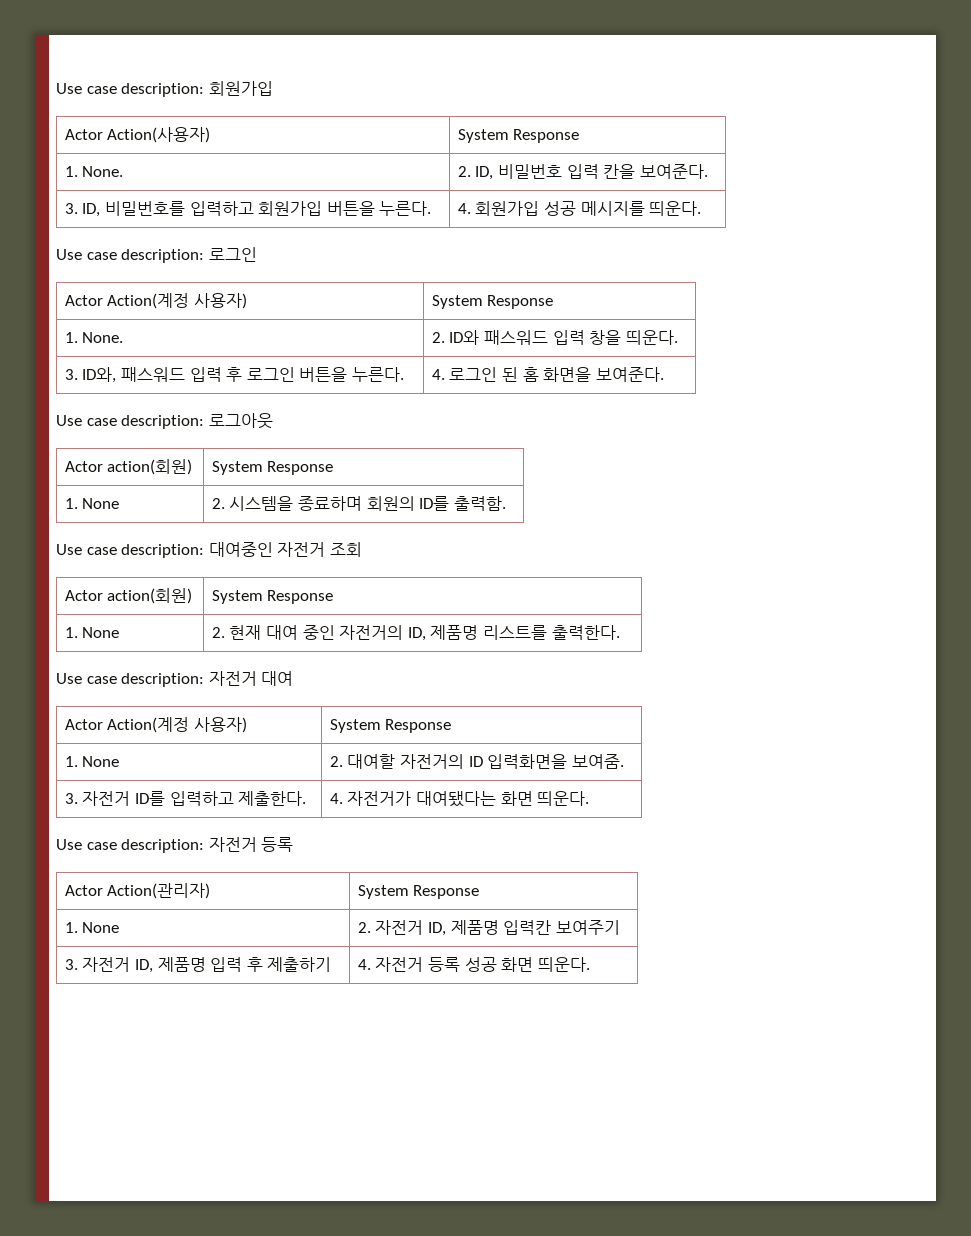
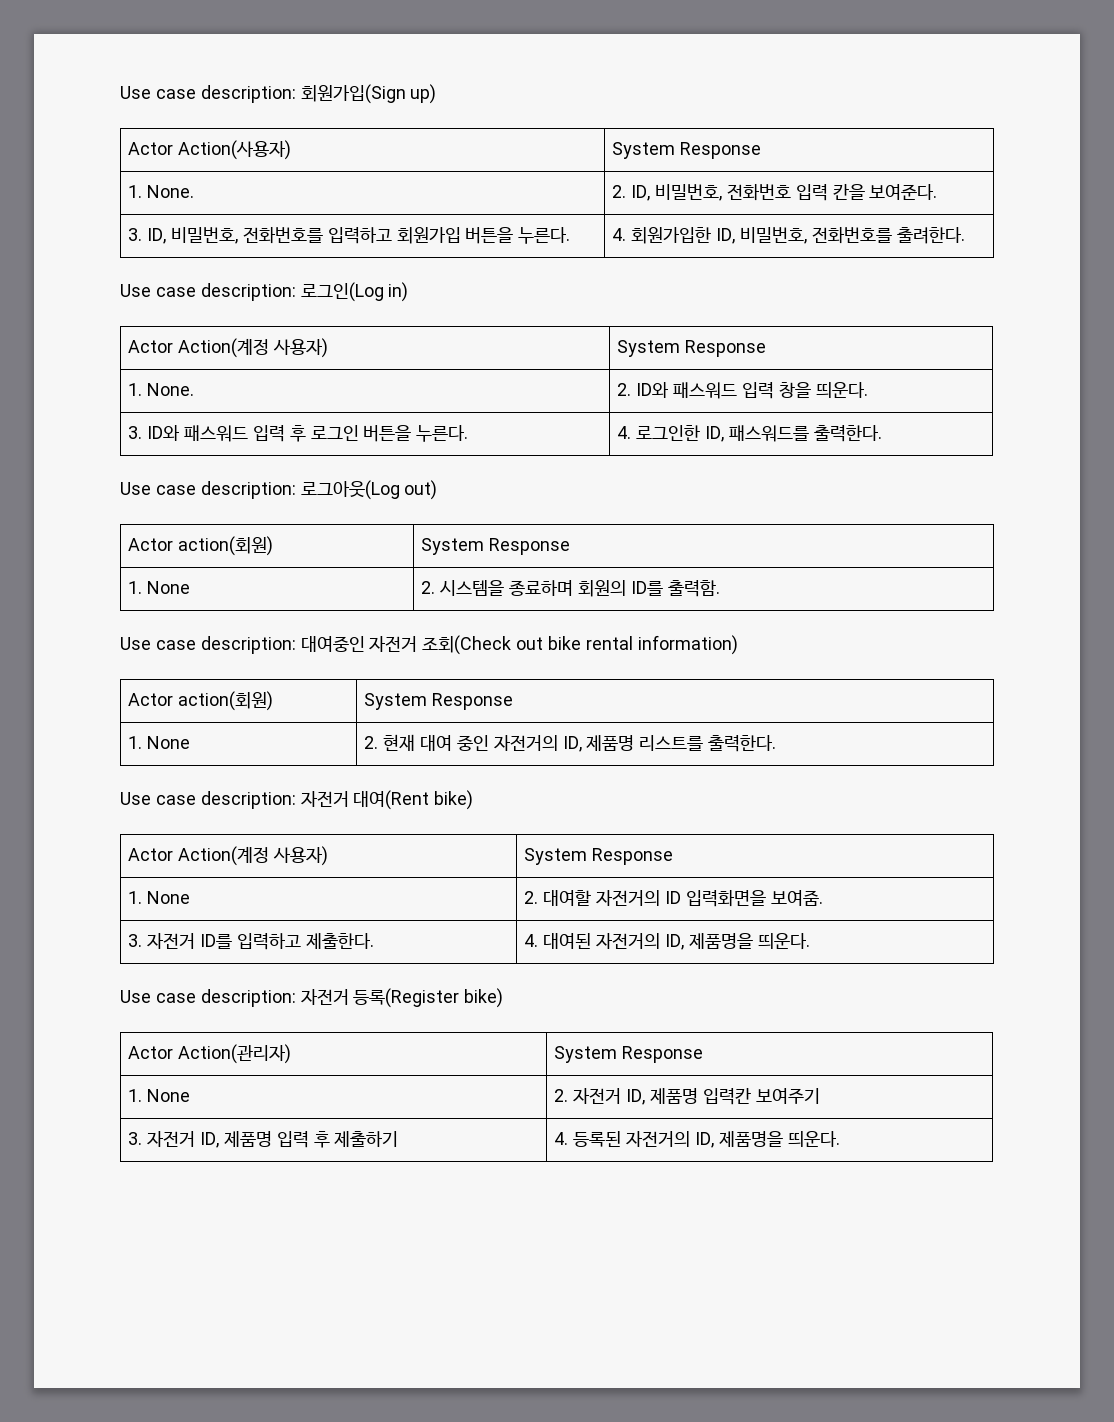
- Use case description: 회원가입
+ Use case description: 회원가입(Sign up)
- 1. None. | 2. ID, 비밀번호 입력 칸을 보여준다.
+ 1. None. | 2. ID, 비밀번호, 전화번호 입력 칸을 보여준다.
- 3. ID, 비밀번호를 입력하고 회원가입 버튼을 누른다. | 4. 회원가입 성공 메시지를 띄운다.
- Use case description: 로그인
+ 3. ID, 비밀번호, 전화번호를 입력하고 회원가입 버튼을 누른다. | 4. 회원가입한 ID, 비밀번호, 전화번호를 출려한다.
+ Use case description: 로그인(Log in)
- 3. ID와, 패스워드 입력 후 로그인 버튼을 누른다. | 4. 로그인 된 홈 화면을 보여준다.
- Use case description: 로그아웃
+ 3. ID와 패스워드 입력 후 로그인 버튼을 누른다. | 4. 로그인한 ID, 패스워드를 출력한다.
+ Use case description: 로그아웃(Log out)
- Use case description: 대여중인 자전거 조회
+ Use case description: 대여중인 자전거 조회(Check out bike rental information)
- Use case description: 자전거 대여
+ Use case description: 자전거 대여(Rent bike)
- 3. 자전거 ID를 입력하고 제출한다. | 4. 자전거가 대여됐다는 화면 띄운다.
+ 3. 자전거 ID를 입력하고 제출한다. | 4. 대여된 자전거의 ID, 제품명을 띄운다.
- Use case description: 자전거 등록
+ Use case description: 자전거 등록(Register bike)
- 3. 자전거 ID, 제품명 입력 후 제출하기 | 4. 자전거 등록 성공 화면 띄운다.
+ 3. 자전거 ID, 제품명 입력 후 제출하기 | 4. 등록된 자전거의 ID, 제품명을 띄운다.

